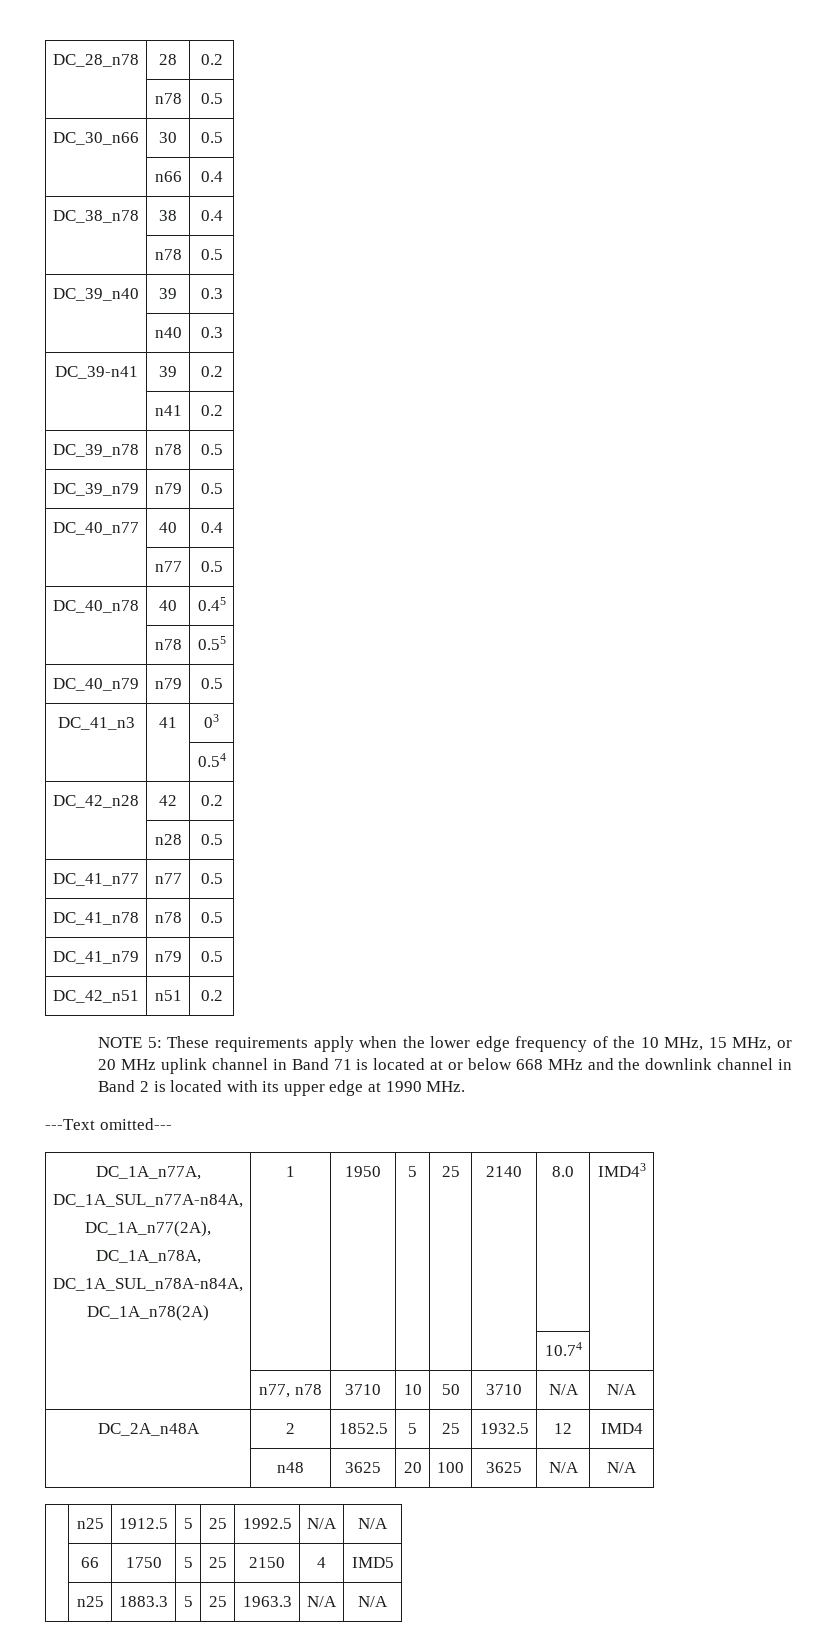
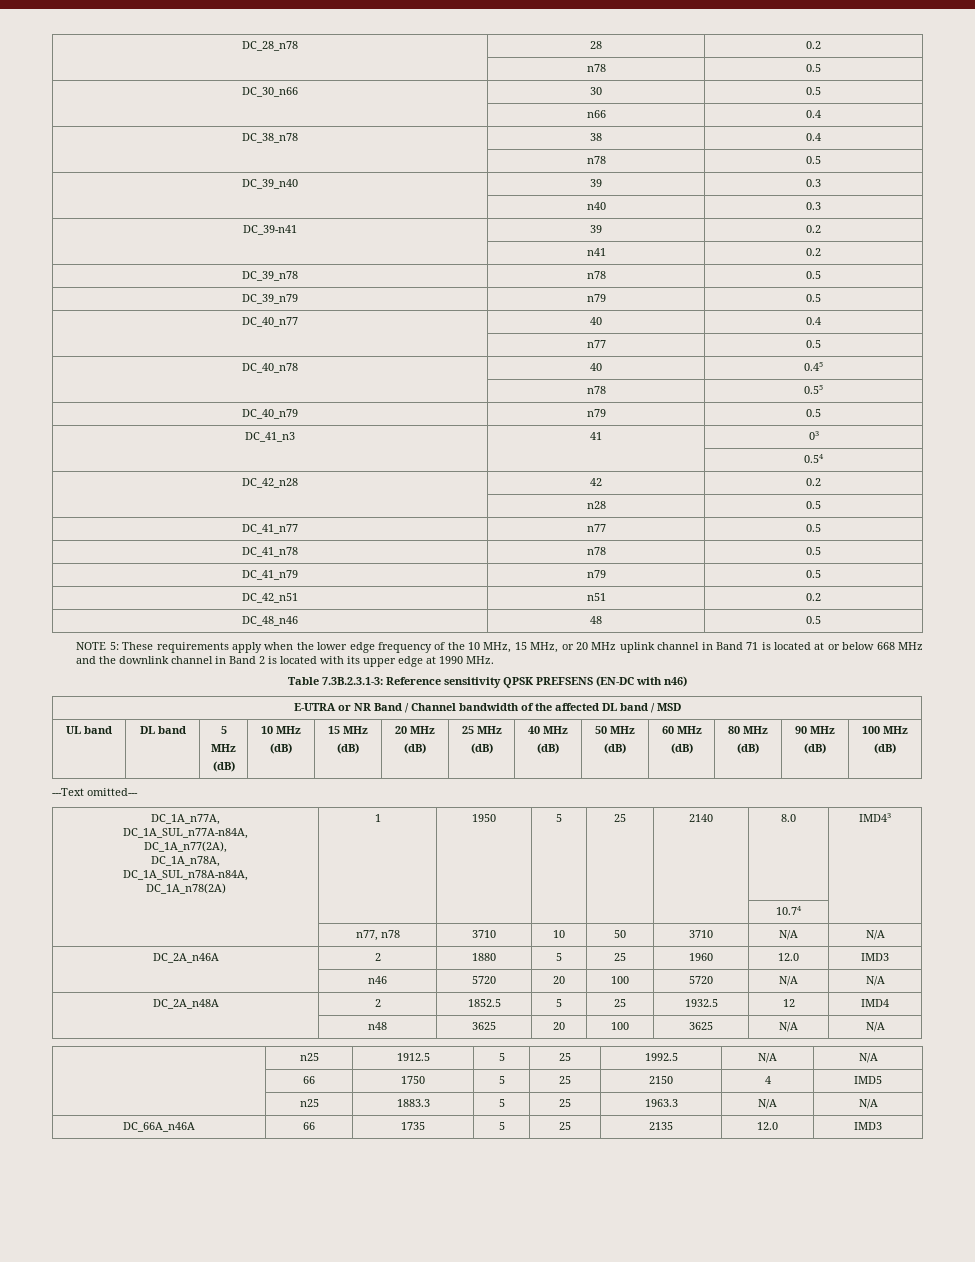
+ DC_48_n46 | 48 | 0.5
+ Table 7.3B.2.3.1-3: Reference sensitivity QPSK PREFSENS (EN-DC with n46)
+ E-UTRA or NR Band / Channel bandwidth of the affected DL band / MSD
+ UL band | DL band | 5
+ MHz
+ (dB) | 10 MHz
+ (dB) | 15 MHz
+ (dB) | 20 MHz
+ (dB) | 25 MHz
+ (dB) | 40 MHz
+ (dB) | 50 MHz
+ (dB) | 60 MHz
+ (dB) | 80 MHz
+ (dB) | 90 MHz
+ (dB) | 100 MHz
+ (dB)
+ DC_2A_n46A | 2 | 1880 | 5 | 25 | 1960 | 12.0 | IMD3
+ | n46 | 5720 | 20 | 100 | 5720 | N/A | N/A
+ DC_66A_n46A | 66 | 1735 | 5 | 25 | 2135 | 12.0 | IMD3

